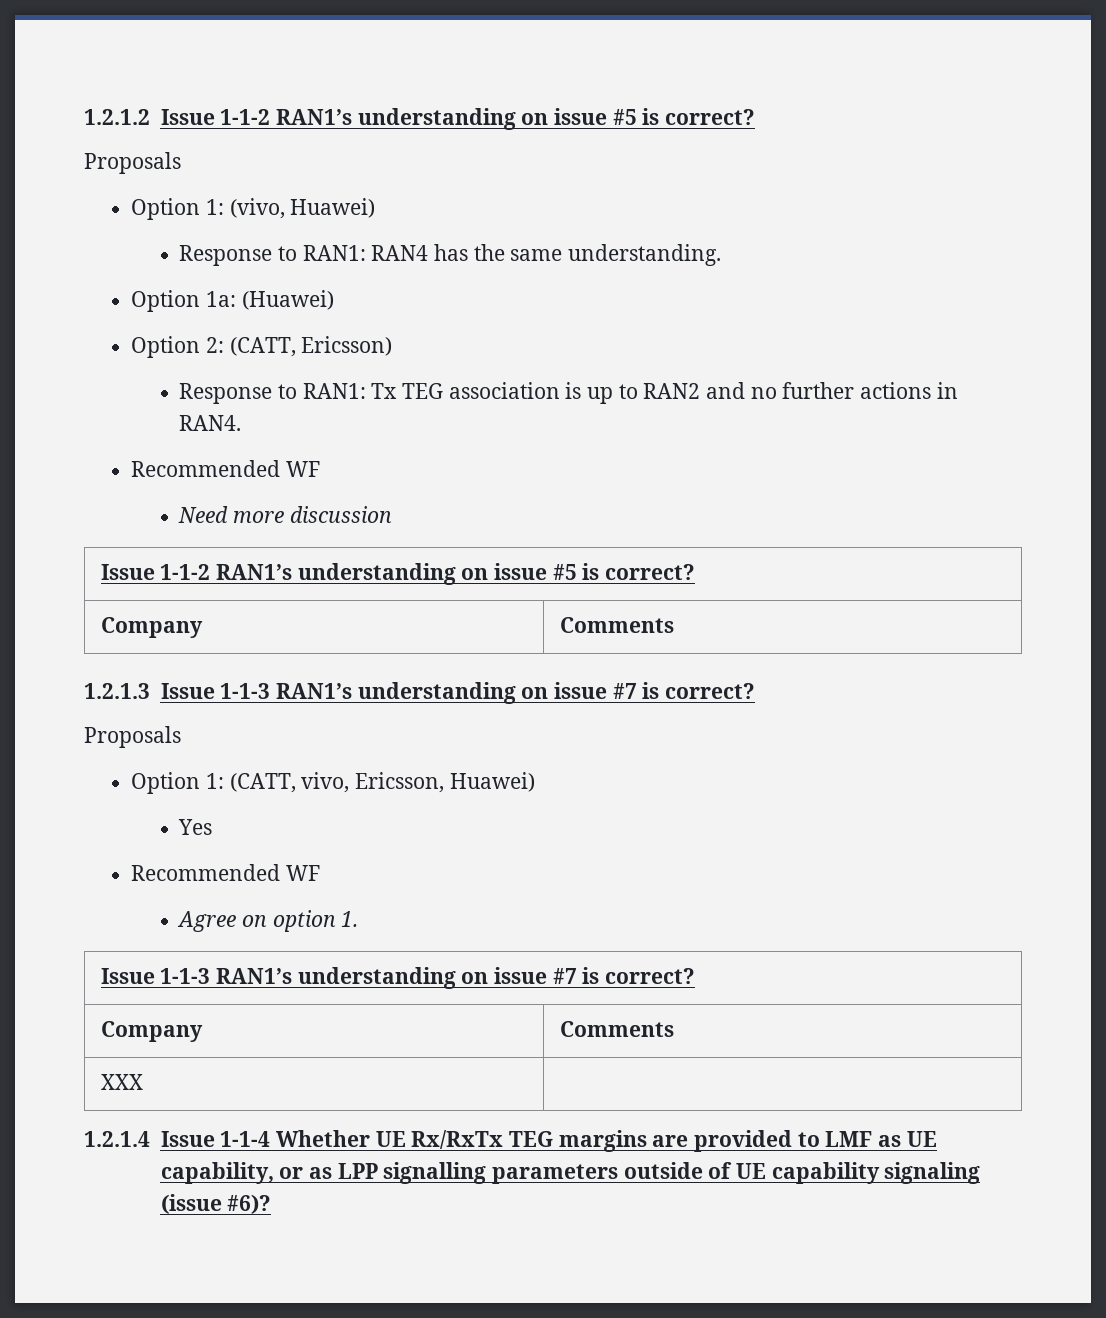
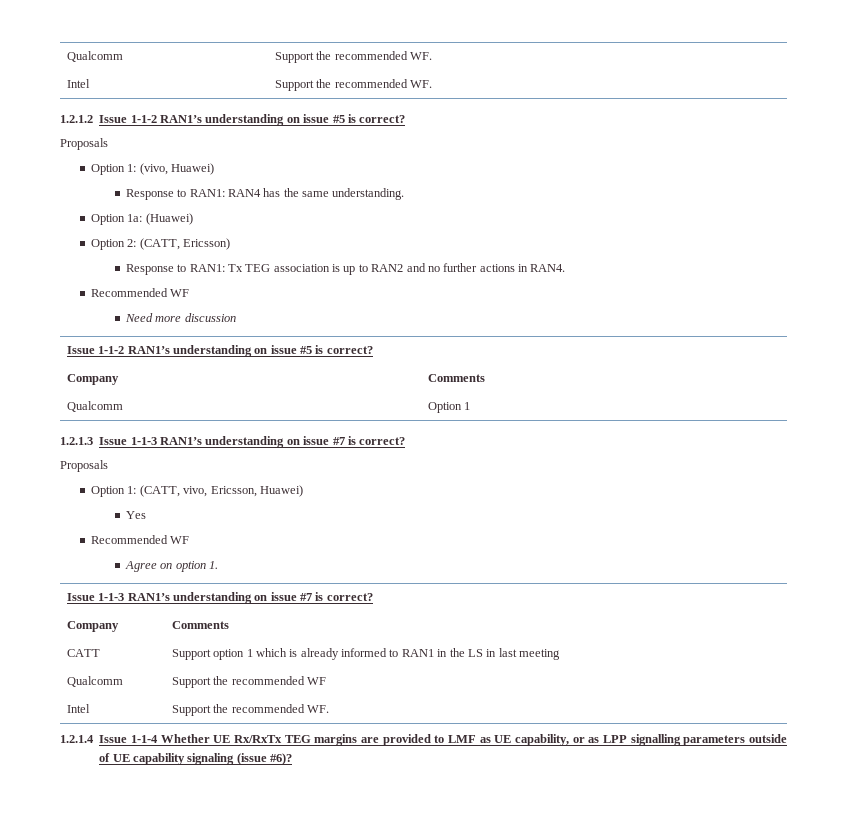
+ Qualcomm | Support the recommended WF.
+ Intel | Support the recommended WF.
+ Qualcomm | Option 1
- XXX |
+ CATT | Support option 1 which is already informed to RAN1 in the LS in last meeting
+ Qualcomm | Support the recommended WF
+ Intel | Support the recommended WF.

